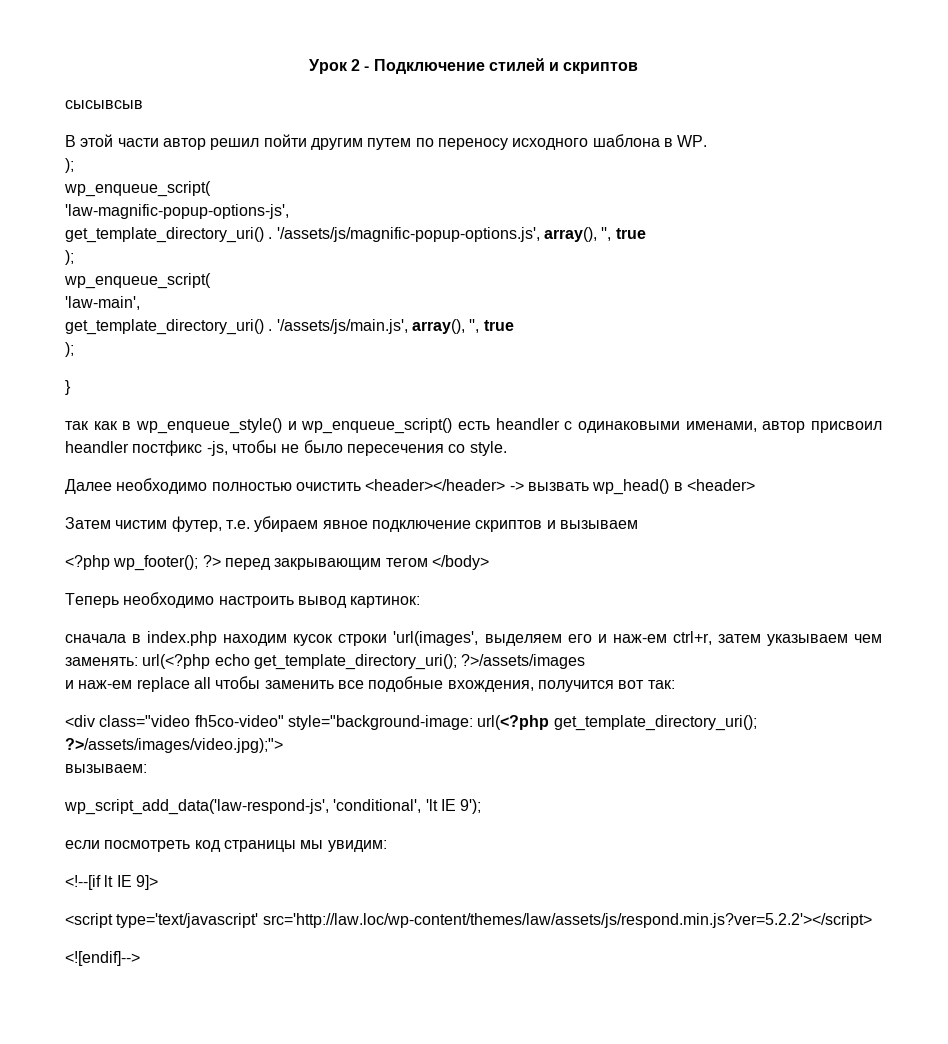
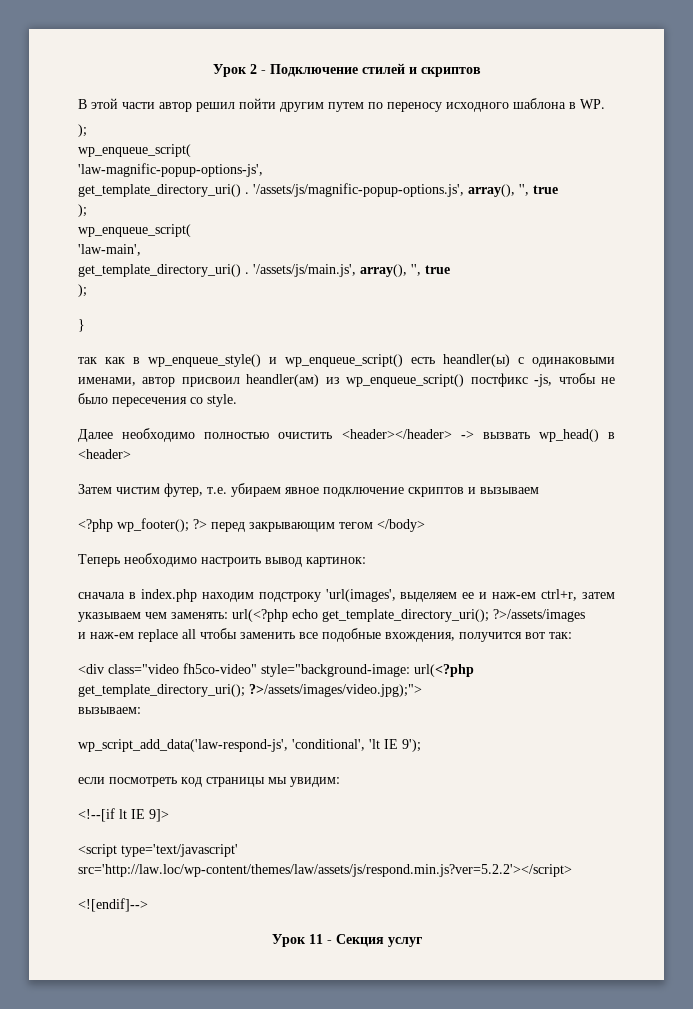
- сысывсыв
- так как в wp_enqueue_style() и wp_enqueue_script() есть heandler с одинаковыми именами, автор присвоил heandler постфикс -js, чтобы не было пересечения со style.
+ так как в wp_enqueue_style() и wp_enqueue_script() есть heandler(ы) с одинаковыми именами, автор присвоил heandler(ам) из wp_enqueue_script() постфикс -js, чтобы не было пересечения со style.
- сначала в index.php находим кусок строки 'url(images', выделяем его и наж-ем ctrl+r, затем указываем чем заменять: url(<?php echo get_template_directory_uri(); ?>/assets/images
+ сначала в index.php находим подстроку 'url(images', выделяем ее и наж-ем ctrl+r, затем указываем чем заменять: url(<?php echo get_template_directory_uri(); ?>/assets/images
+ Урок 11 - Секция услуг

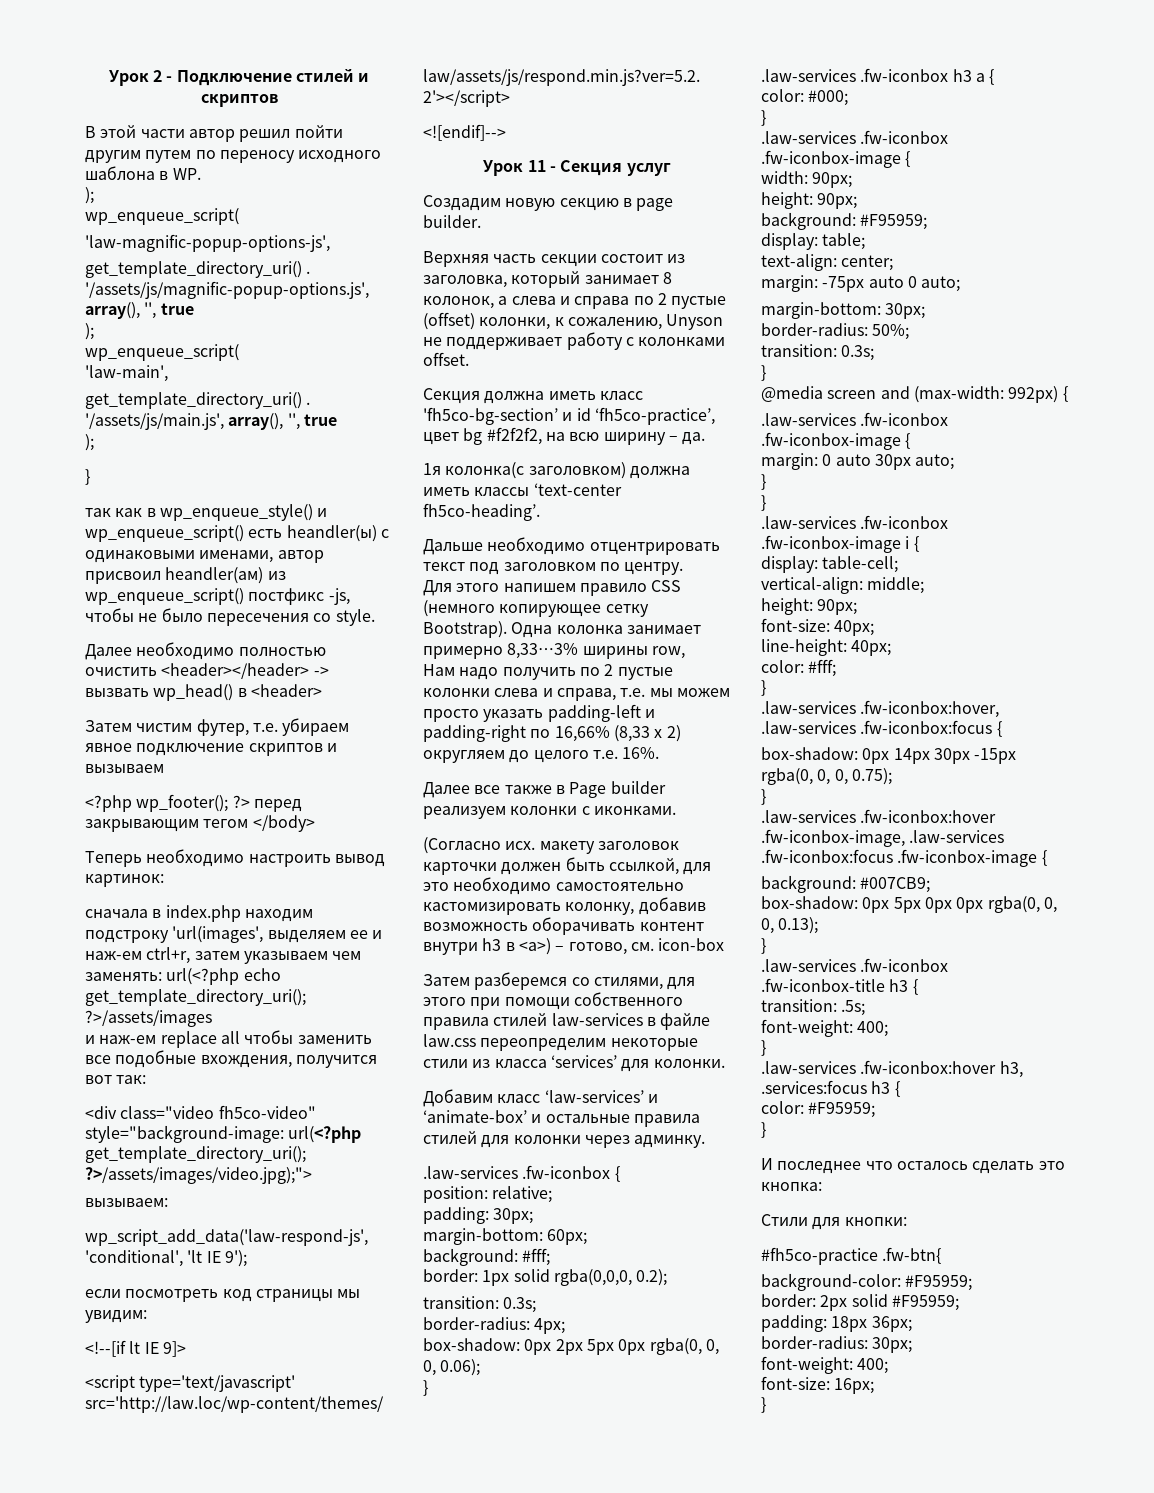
+ Создадим новую секцию в page builder.
+ Верхняя часть секции состоит из заголовка, который занимает 8 колонок, а слева и справа по 2 пустые (offset) колонки, к сожалению, Unyson не поддерживает работу с колонками offset.
+ Секция должна иметь класс 'fh5co-bg-section’ и id ‘fh5co-practice’, цвет bg #f2f2f2, на всю ширину – да.
+ 1я колонка(с заголовком) должна иметь классы ‘text-center fh5co-heading’.
+ Дальше необходимо отцентрировать текст под заголовком по центру.
+ Для этого напишем правило CSS (немного копирующее сетку Bootstrap). Одна колонка занимает примерно 8,33…3% ширины row,
+ Нам надо получить по 2 пустые колонки слева и справа, т.е. мы можем просто указать padding-left и padding-right по 16,66% (8,33 x 2) округляем до целого т.е. 16%.
+ Далее все также в Page builder реализуем колонки с иконками.
+ (Согласно исх. макету заголовок карточки должен быть ссылкой, для это необходимо самостоятельно кастомизировать колонку, добавив возможность оборачивать контент внутри h3 в <a>) – готово, см. icon-box
+ Затем разберемся со стилями, для этого при помощи собственного правила стилей law-services в файле law.css переопределим некоторые стили из класса ‘services’ для колонки.
+ Добавим класс ‘law-services’ и ‘animate-box’ и остальные правила стилей для колонки через админку.
+ .law-services .fw-iconbox {
+ position: relative;
+ padding: 30px;
+ margin-bottom: 60px;
+ background: #fff;
+ border: 1px solid rgba(0,0,0, 0.2);
+ transition: 0.3s;
+ border-radius: 4px;
+ box-shadow: 0px 2px 5px 0px rgba(0, 0, 0, 0.06);
+ }
+ .law-services .fw-iconbox h3 a {
+ color: #000;
+ }
+ .law-services .fw-iconbox .fw-iconbox-image {
+ width: 90px;
+ height: 90px;
+ background: #F95959;
+ display: table;
+ text-align: center;
+ margin: -75px auto 0 auto;
+ margin-bottom: 30px;
+ border-radius: 50%;
+ transition: 0.3s;
+ }
+ @media screen and (max-width: 992px) {
+ .law-services .fw-iconbox .fw-iconbox-image {
+ margin: 0 auto 30px auto;
+ }
+ }
+ .law-services .fw-iconbox .fw-iconbox-image i {
+ display: table-cell;
+ vertical-align: middle;
+ height: 90px;
+ font-size: 40px;
+ line-height: 40px;
+ color: #fff;
+ }
+ .law-services .fw-iconbox:hover, .law-services .fw-iconbox:focus {
+ box-shadow: 0px 14px 30px -15px rgba(0, 0, 0, 0.75);
+ }
+ .law-services .fw-iconbox:hover .fw-iconbox-image, .law-services .fw-iconbox:focus .fw-iconbox-image {
+ background: #007CB9;
+ box-shadow: 0px 5px 0px 0px rgba(0, 0, 0, 0.13);
+ }
+ .law-services .fw-iconbox .fw-iconbox-title h3 {
+ transition: .5s;
+ font-weight: 400;
+ }
+ .law-services .fw-iconbox:hover h3, .services:focus h3 {
+ color: #F95959;
+ }
+ И последнее что осталось сделать это кнопка:
+ Стили для кнопки:
+ #fh5co-practice .fw-btn{
+ background-color: #F95959;
+ border: 2px solid #F95959;
+ padding: 18px 36px;
+ border-radius: 30px;
+ font-weight: 400;
+ font-size: 16px;
+ }

